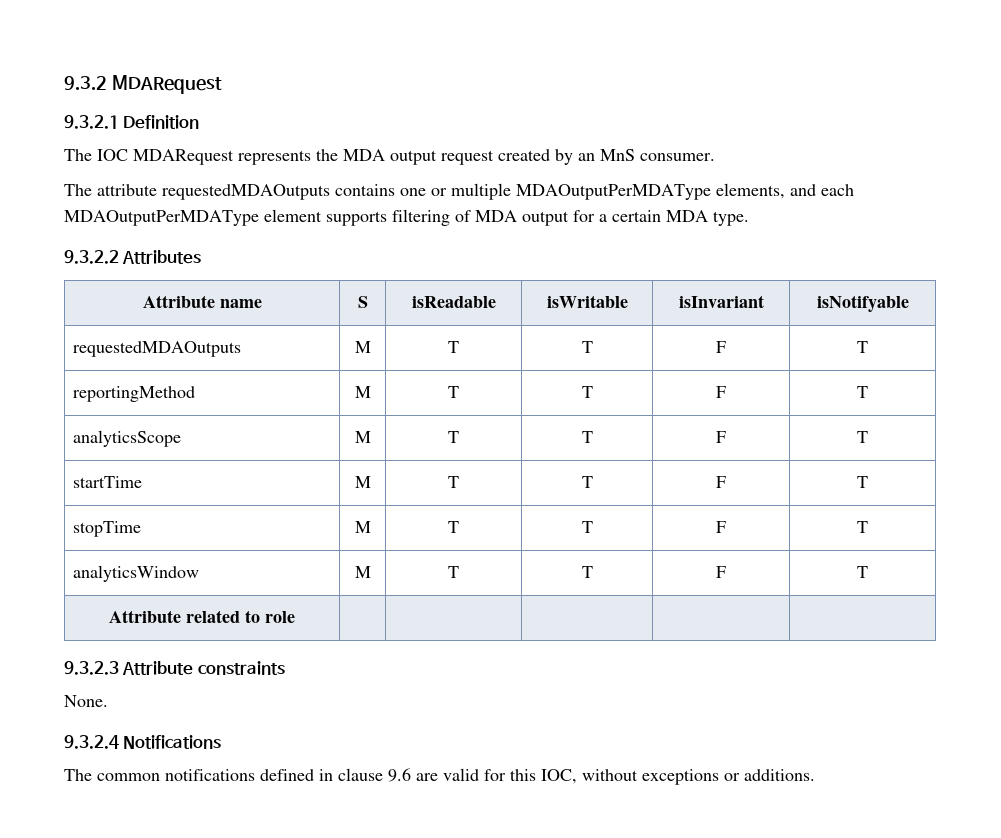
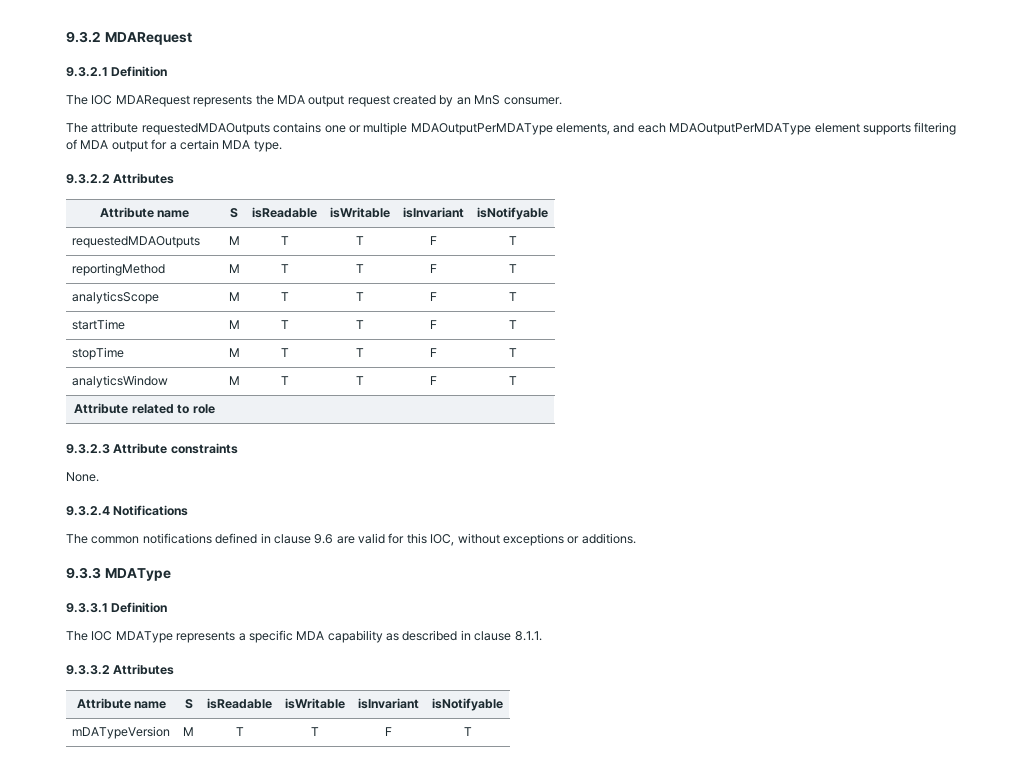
+ 9.3.3 MDAType
+ 9.3.3.1 Definition
+ The IOC MDAType represents a specific MDA capability as described in clause 8.1.1.
+ 9.3.3.2 Attributes
+ Attribute name | S | isReadable | isWritable | isInvariant | isNotifyable
+ mDATypeVersion | M | T | T | F | T

